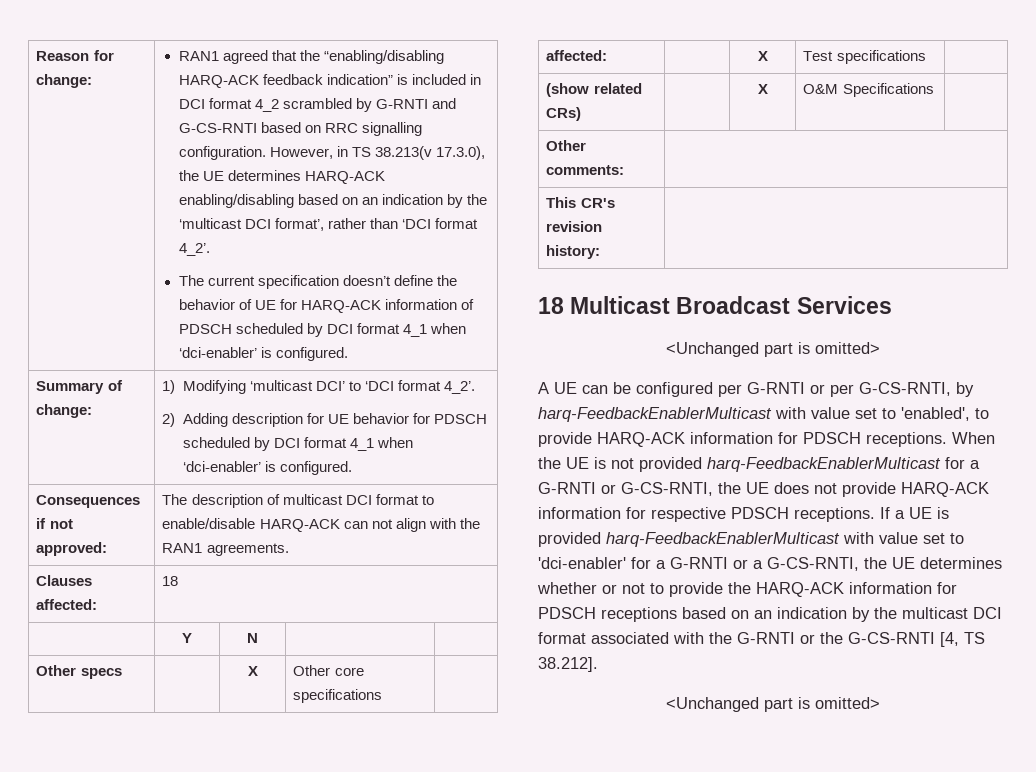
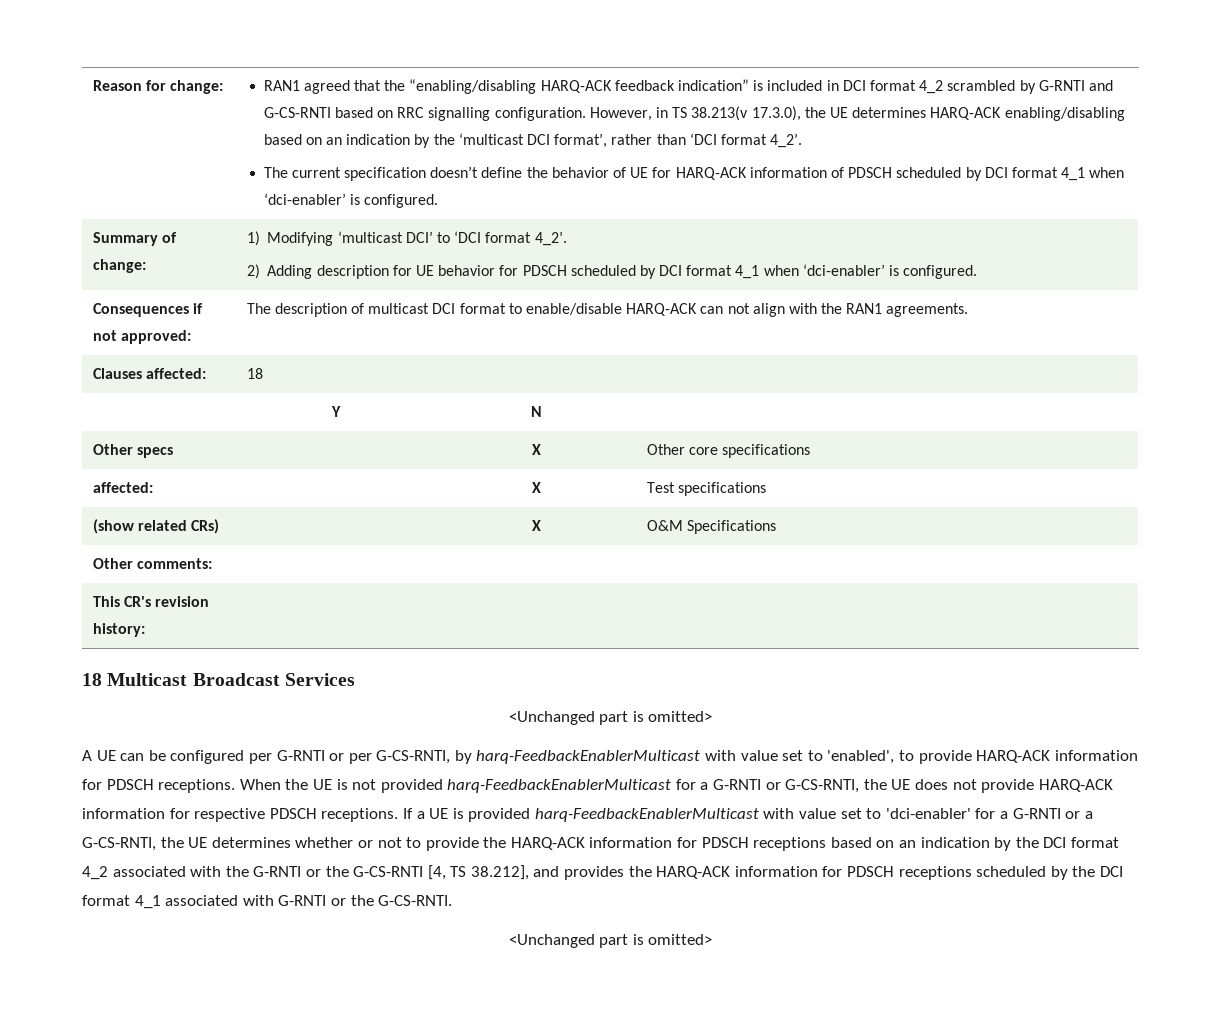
- If a UE is provided harq-FeedbackEnablerMulticast with value set to 'dci-enabler' for a G-RNTI or a G-CS-RNTI, the UE determines whether or not to provide the HARQ-ACK information for PDSCH receptions based on an indication by the multicast DCI format associated with the G-RNTI or the G-CS-RNTI [4, TS 38.212].
+ If a UE is provided harq-FeedbackEnablerMulticast with value set to 'dci-enabler' for a G-RNTI or a G-CS-RNTI, the UE determines whether or not to provide the HARQ-ACK information for PDSCH receptions based on an indication by the DCI format 4_2 associated with the G-RNTI or the G-CS-RNTI [4, TS 38.212], and provides the HARQ-ACK information for PDSCH receptions scheduled by the DCI format 4_1 associated with G-RNTI or the G-CS-RNTI.

